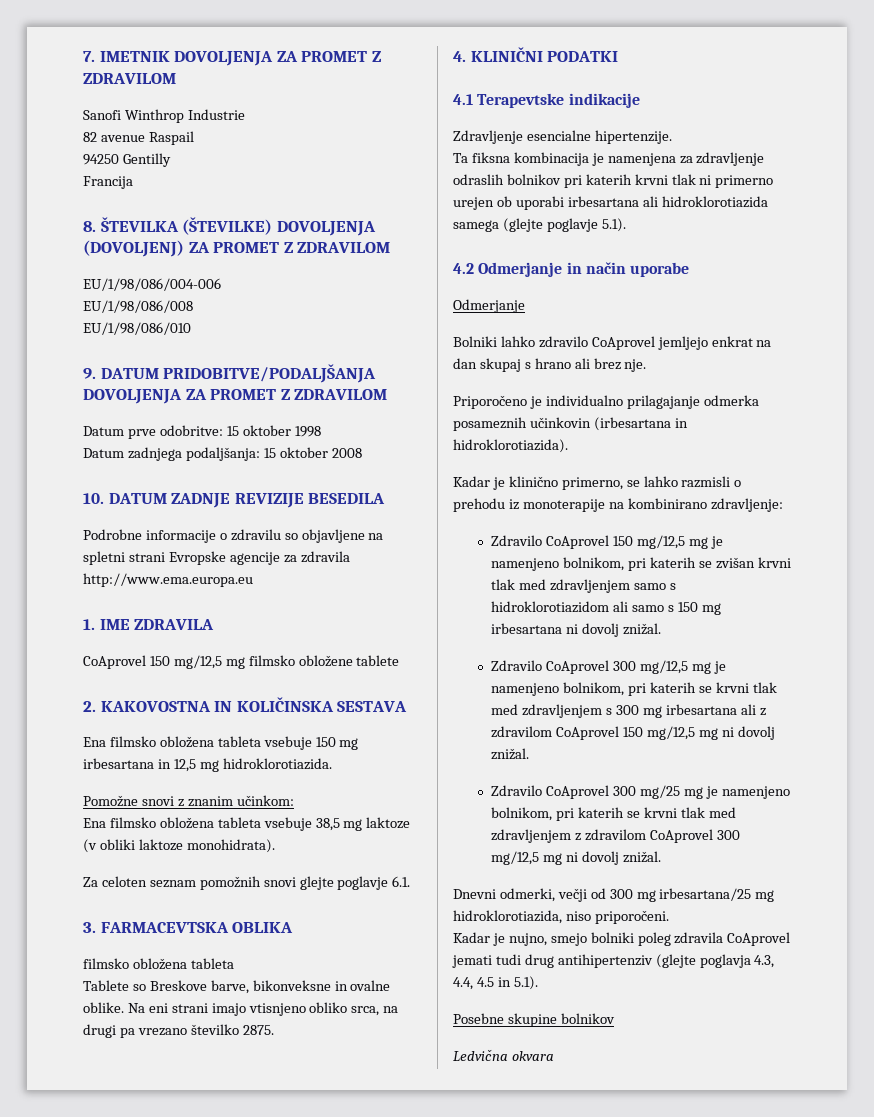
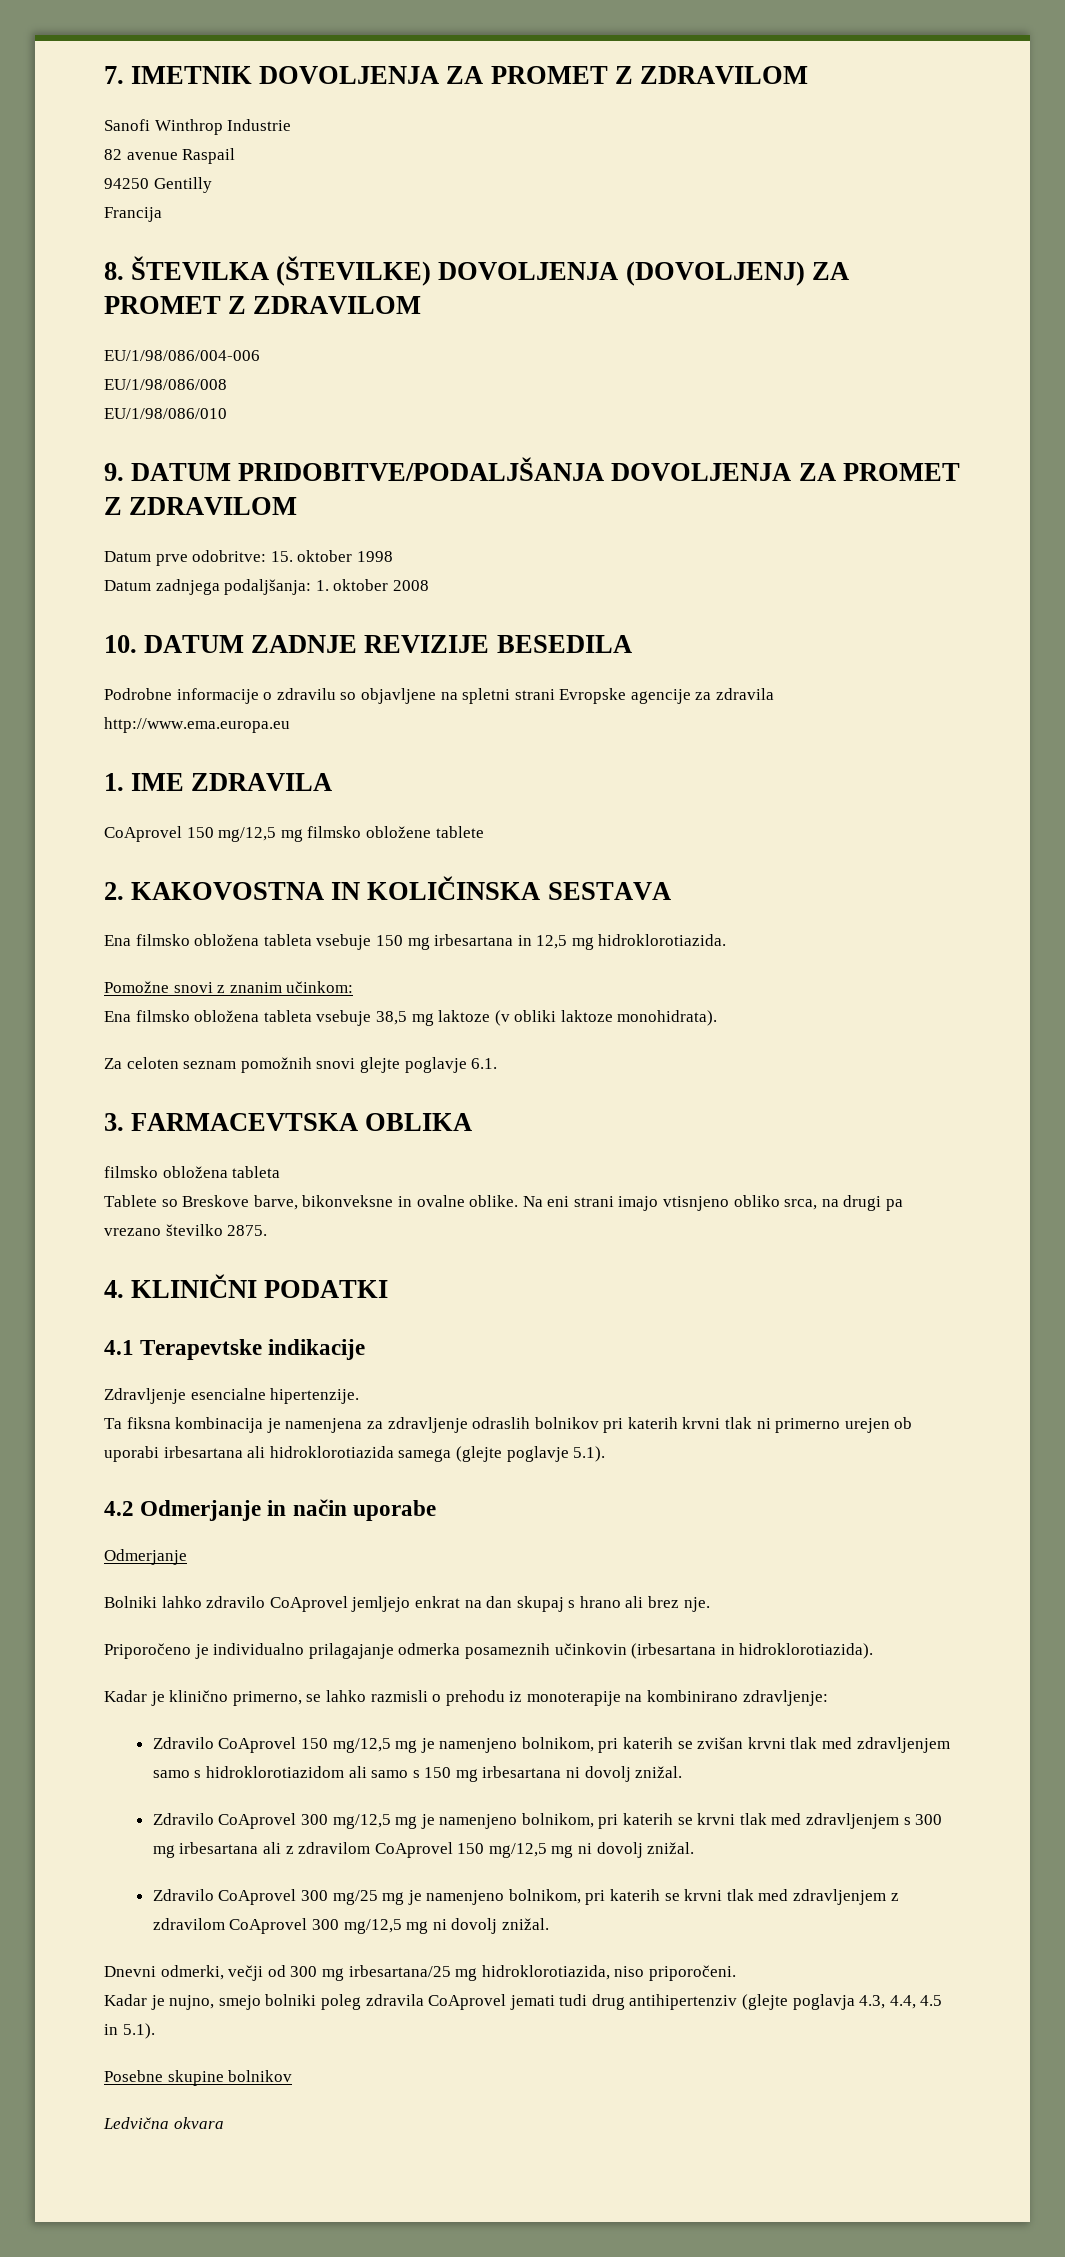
- Datum prve odobritve: 15 oktober 1998
+ Datum prve odobritve: 15. oktober 1998
- Datum zadnjega podaljšanja: 15 oktober 2008
+ Datum zadnjega podaljšanja: 1. oktober 2008

